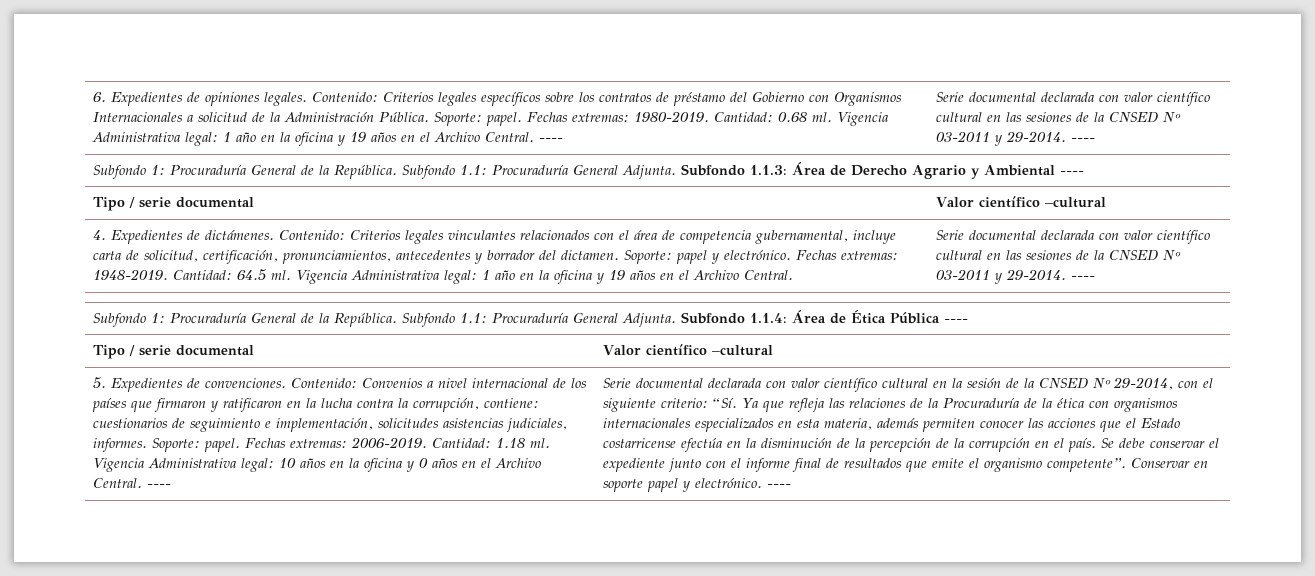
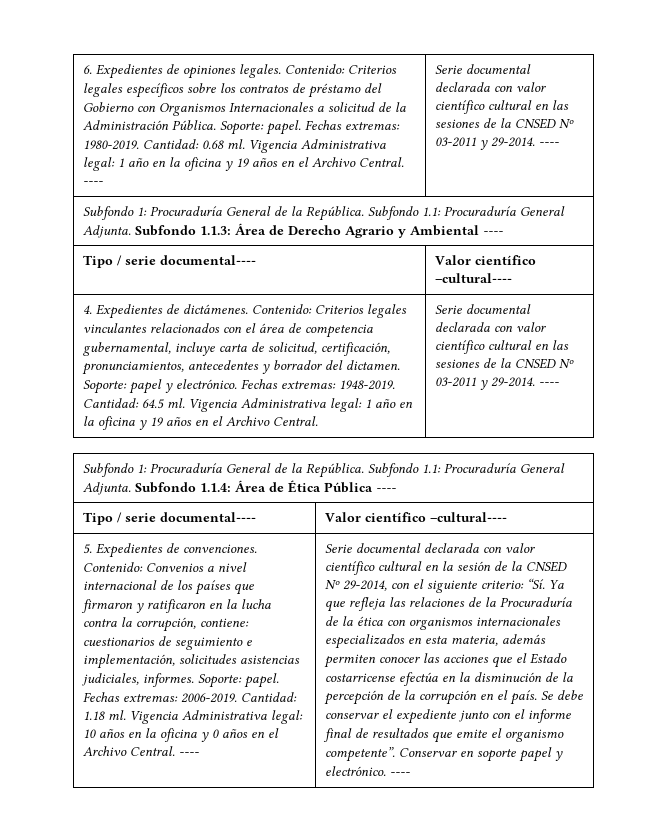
  Subfondo 1: Procuraduría General de la República. Subfondo 1.1: Procuraduría General Adjunta. Subfondo 1.1.3: Área de Derecho Agrario y Ambiental ----
- Tipo / serie documental | Valor científico –cultural
+ Tipo / serie documental---- | Valor científico –cultural----
  Subfondo 1: Procuraduría General de la República. Subfondo 1.1: Procuraduría General Adjunta. Subfondo 1.1.4: Área de Ética Pública ----
- Tipo / serie documental | Valor científico –cultural
+ Tipo / serie documental---- | Valor científico –cultural----

